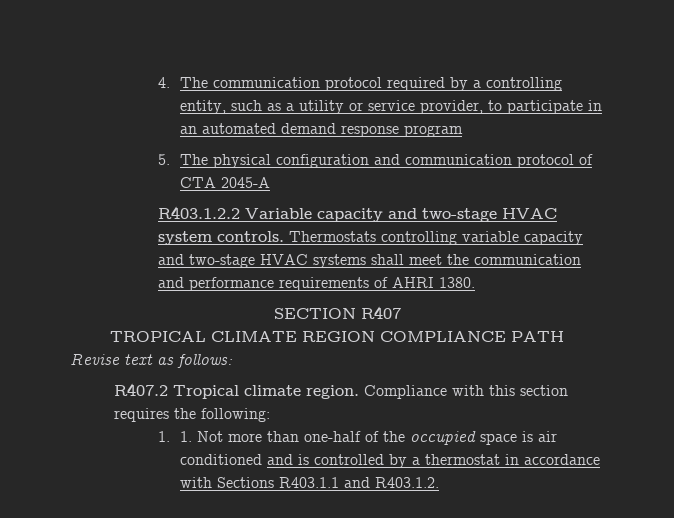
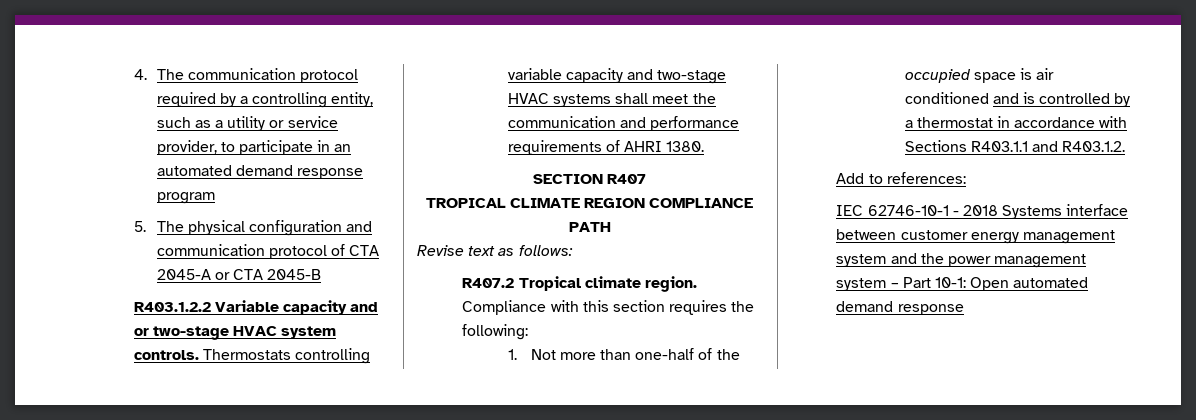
- 5. The physical configuration and communication protocol of CTA 2045-A
+ 5. The physical configuration and communication protocol of CTA 2045-A or CTA 2045-B
- R403.1.2.2 Variable capacity and two-stage HVAC system controls.
+ R403.1.2.2 Variable capacity and or two-stage HVAC system controls.
- 1. 1. Not more than one-half of the occupied space is air conditioned and is controlled by a thermostat in accordance with Sections R403.1.1 and R403.1.2.
+ 1. Not more than one-half of the occupied space is air conditioned and is controlled by a thermostat in accordance with Sections R403.1.1 and R403.1.2.
+ Add to references:
+ IEC 62746-10-1 - 2018 Systems interface between customer energy management system and the power management system – Part 10-1: Open automated demand response

